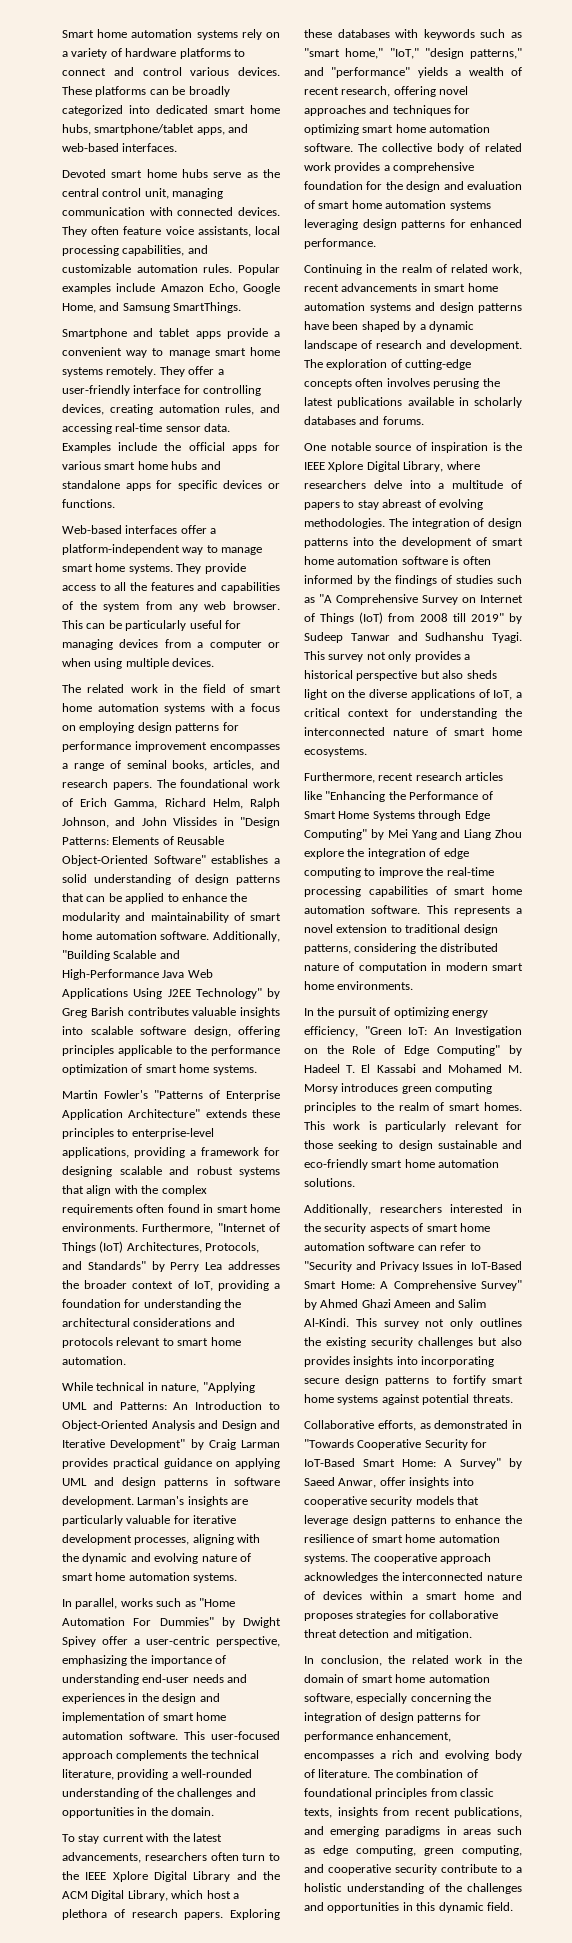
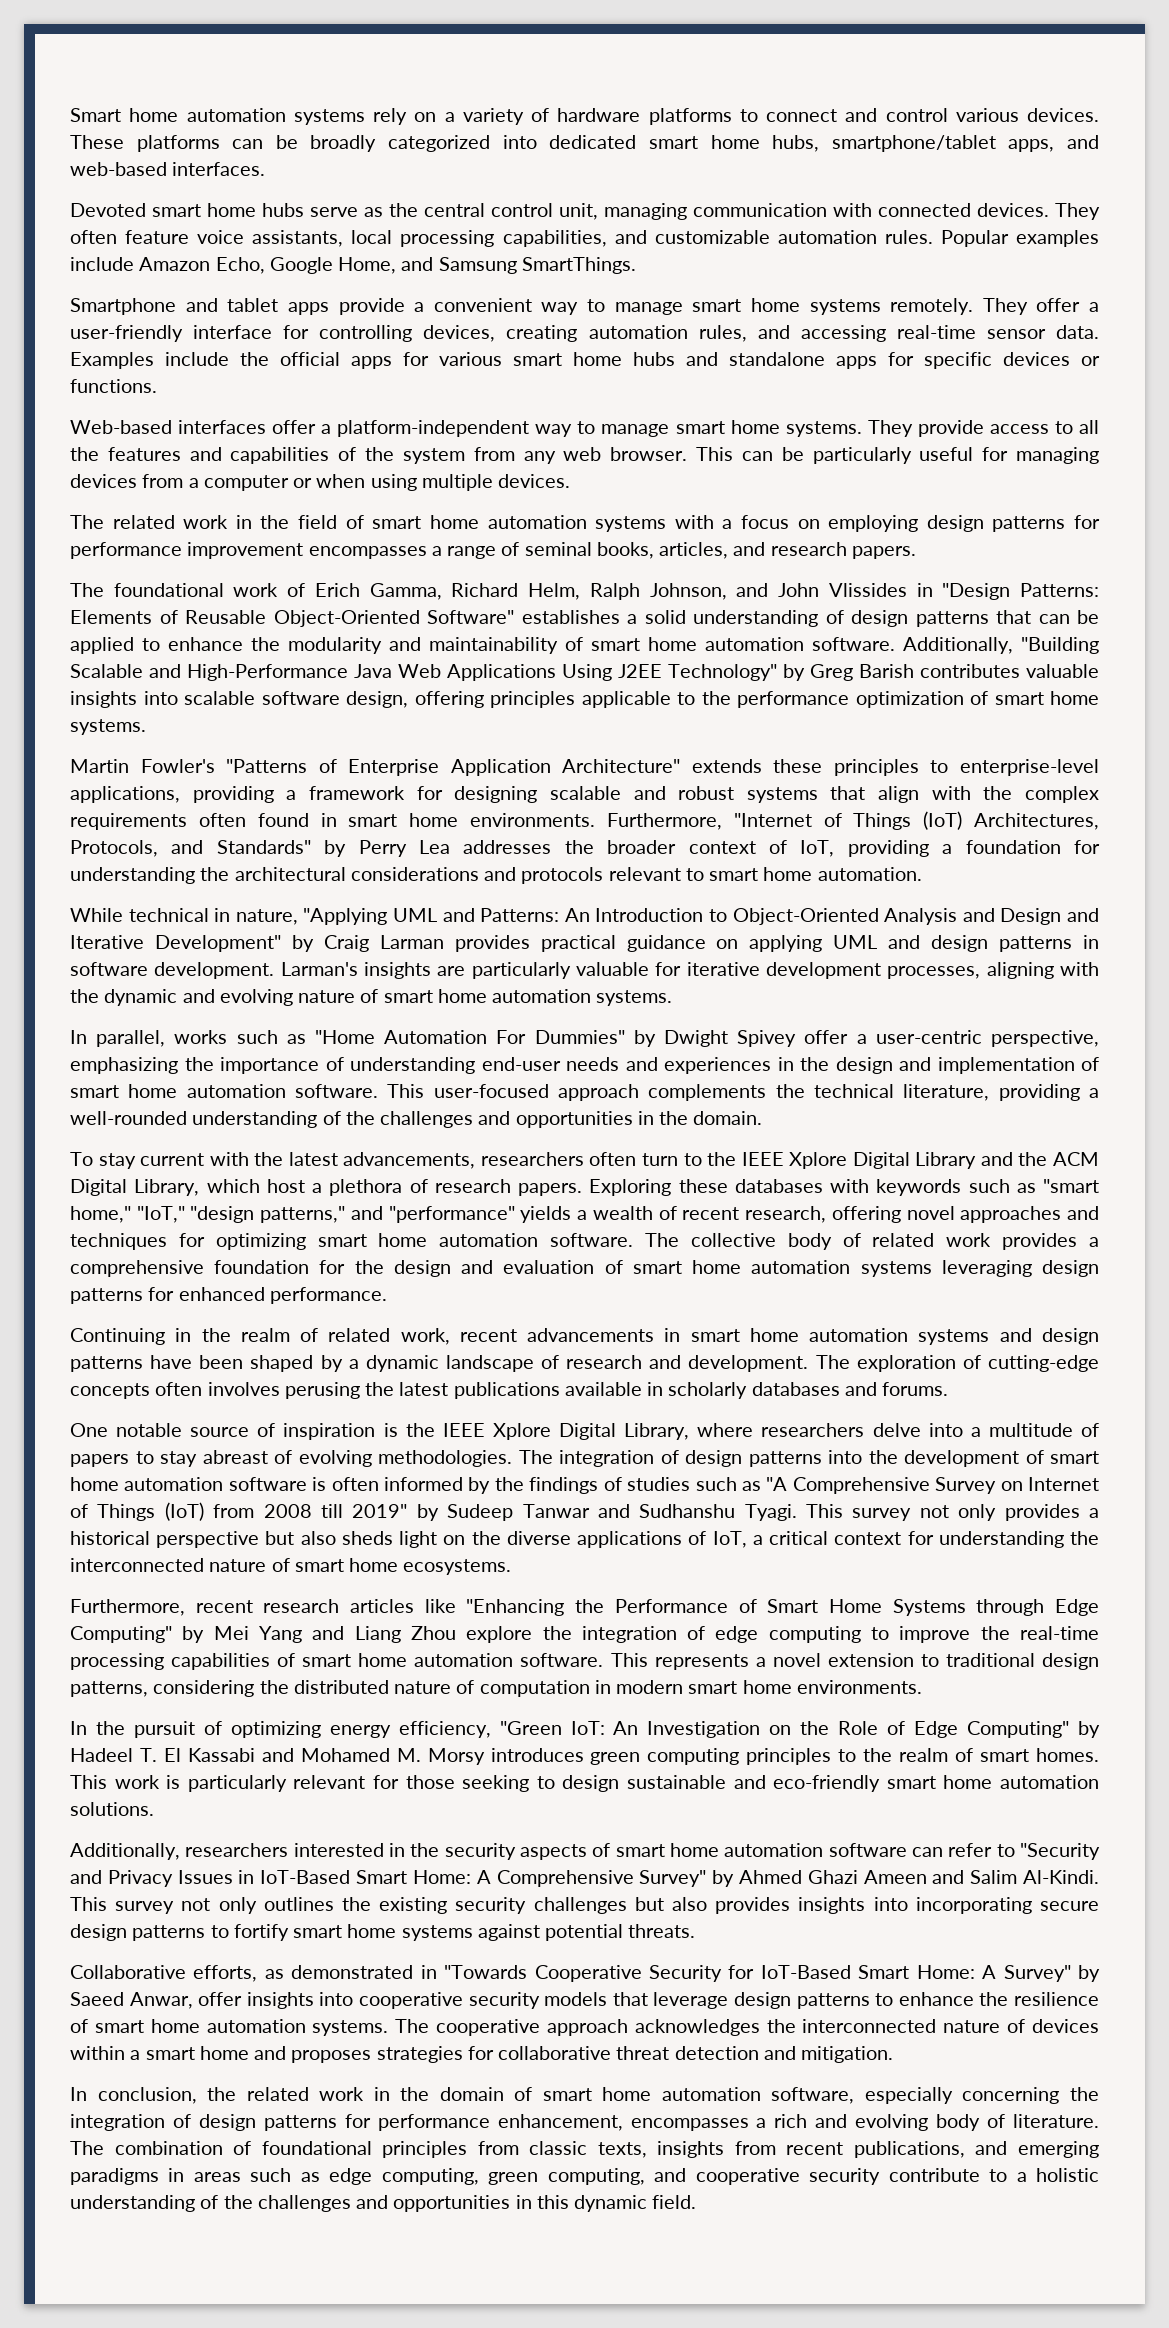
- The related work in the field of smart home automation systems with a focus on employing design patterns for performance improvement encompasses a range of seminal books, articles, and research papers. The foundational work of Erich Gamma, Richard Helm, Ralph Johnson, and John Vlissides in "Design Patterns:
+ The related work in the field of smart home automation systems with a focus on employing design patterns for performance improvement encompasses a range of seminal books, articles, and research papers.
+ The foundational work of Erich Gamma, Richard Helm, Ralph Johnson, and John Vlissides in "Design Patterns:

